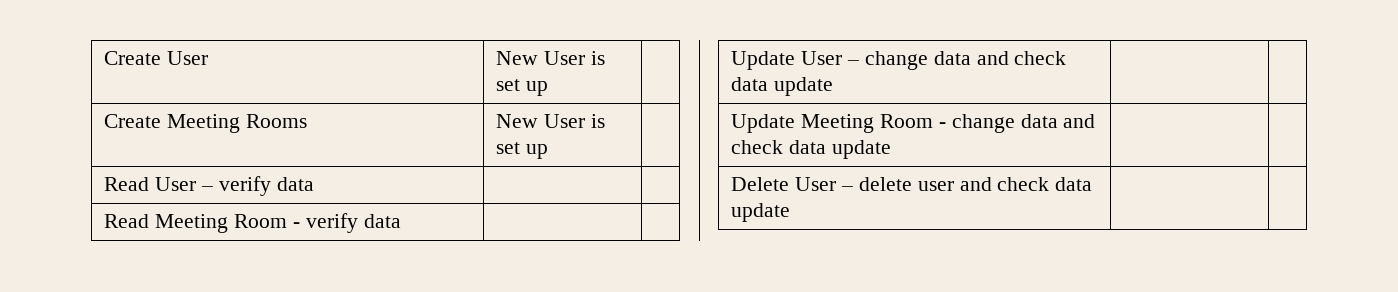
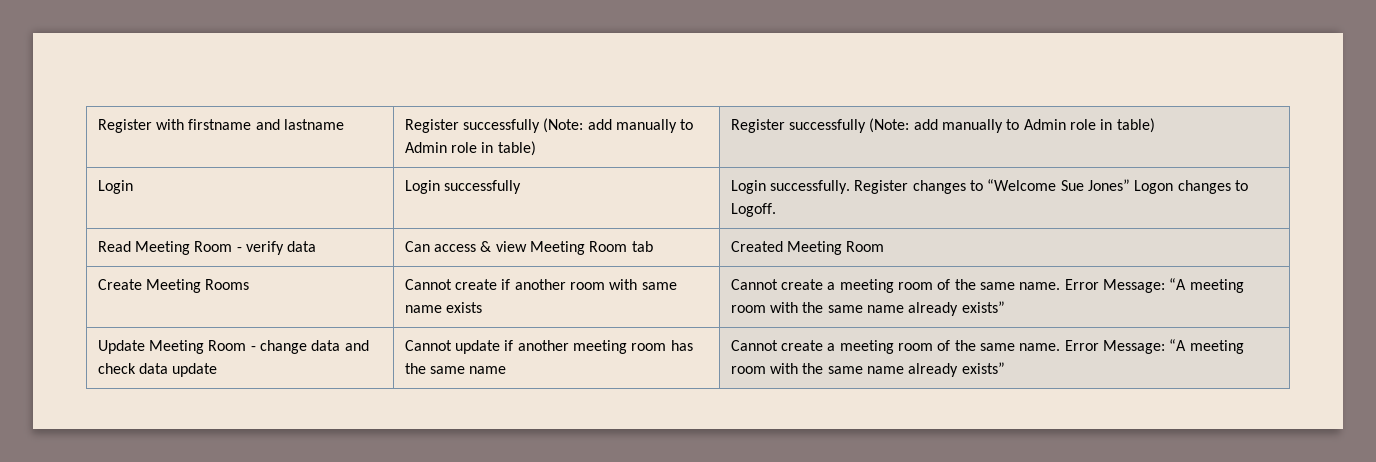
- Create User | New User is set up |
- Create Meeting Rooms | New User is set up |
- Read User – verify data | |
+ Register with firstname and lastname | Register successfully (Note: add manually to Admin role in table) | Register successfully (Note: add manually to Admin role in table)
+ Login | Login successfully | Login successfully. Register changes to “Welcome Sue Jones” Logon changes to Logoff.
- Read Meeting Room - verify data | |
- Update User – change data and check data update | |
+ Read Meeting Room - verify data | Can access & view Meeting Room tab | Created Meeting Room
+ Create Meeting Rooms | Cannot create if another room with same name exists | Cannot create a meeting room of the same name. Error Message: “A meeting room with the same name already exists”
- Update Meeting Room - change data and check data update | |
- Delete User – delete user and check data update | |
+ Update Meeting Room - change data and check data update | Cannot update if another meeting room has the same name | Cannot create a meeting room of the same name. Error Message: “A meeting room with the same name already exists”

